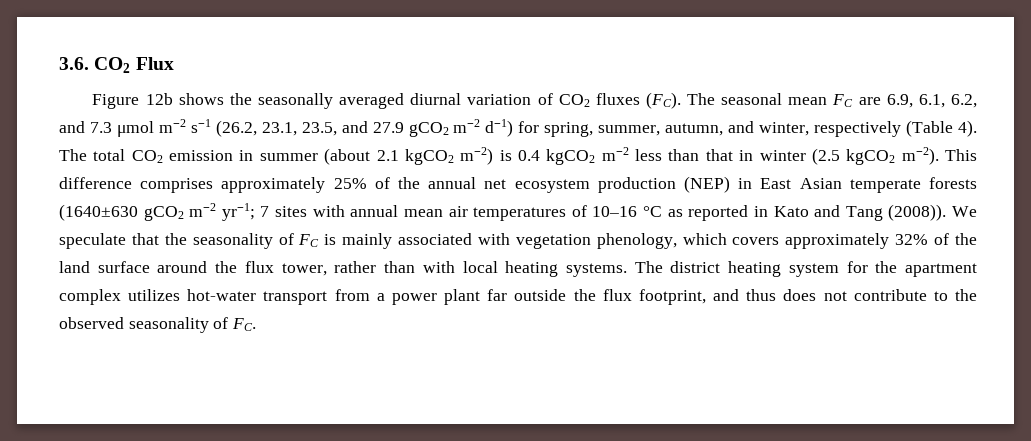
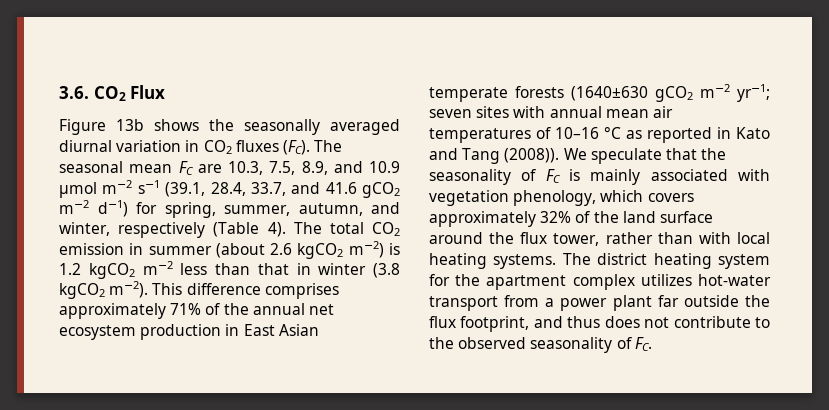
- Figure 12b shows the seasonally averaged diurnal variation of CO2 fluxes (FC). The seasonal mean FC are 6.9, 6.1, 6.2, and 7.3 μmol m−2 s−1 (26.2, 23.1, 23.5, and 27.9 gCO2 m−2 d−1) for spring, summer, autumn, and winter, respectively (Table 4).
+ Figure 13b shows the seasonally averaged diurnal variation in CO2 fluxes (FC). The seasonal mean FC are 10.3, 7.5, 8.9, and 10.9 μmol m−2 s−1 (39.1, 28.4, 33.7, and 41.6 gCO2 m−2 d−1) for spring, summer, autumn, and winter, respectively (Table 4).
- The total CO2 emission in summer (about 2.1 kgCO2 m−2) is 0.4 kgCO2 m−2 less than that in winter (2.5 kgCO2 m−2).
+ The total CO2 emission in summer (about 2.6 kgCO2 m−2) is 1.2 kgCO2 m−2 less than that in winter (3.8 kgCO2 m−2).
- This difference comprises approximately 25% of the annual net ecosystem production (NEP) in East Asian temperate forests (1640±630 gCO2 m−2 yr−1; 7 sites with annual mean air temperatures of 10–16 °C as reported in Kato and Tang (2008)).
+ This difference comprises approximately 71% of the annual net ecosystem production in East Asian temperate forests (1640±630 gCO2 m−2 yr−1; seven sites with annual mean air temperatures of 10–16 °C as reported in Kato and Tang (2008)).

